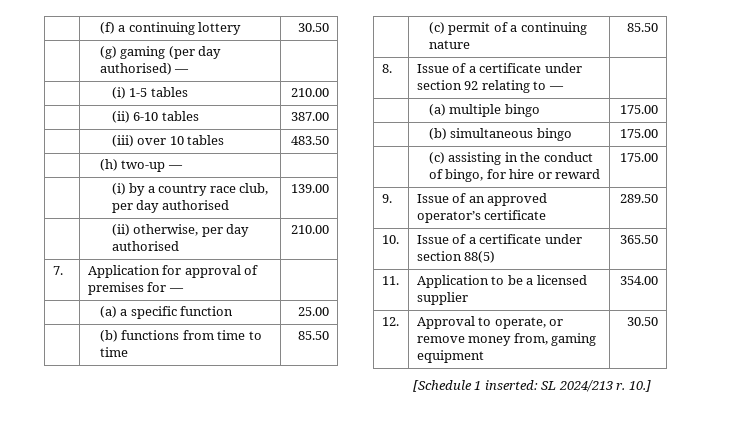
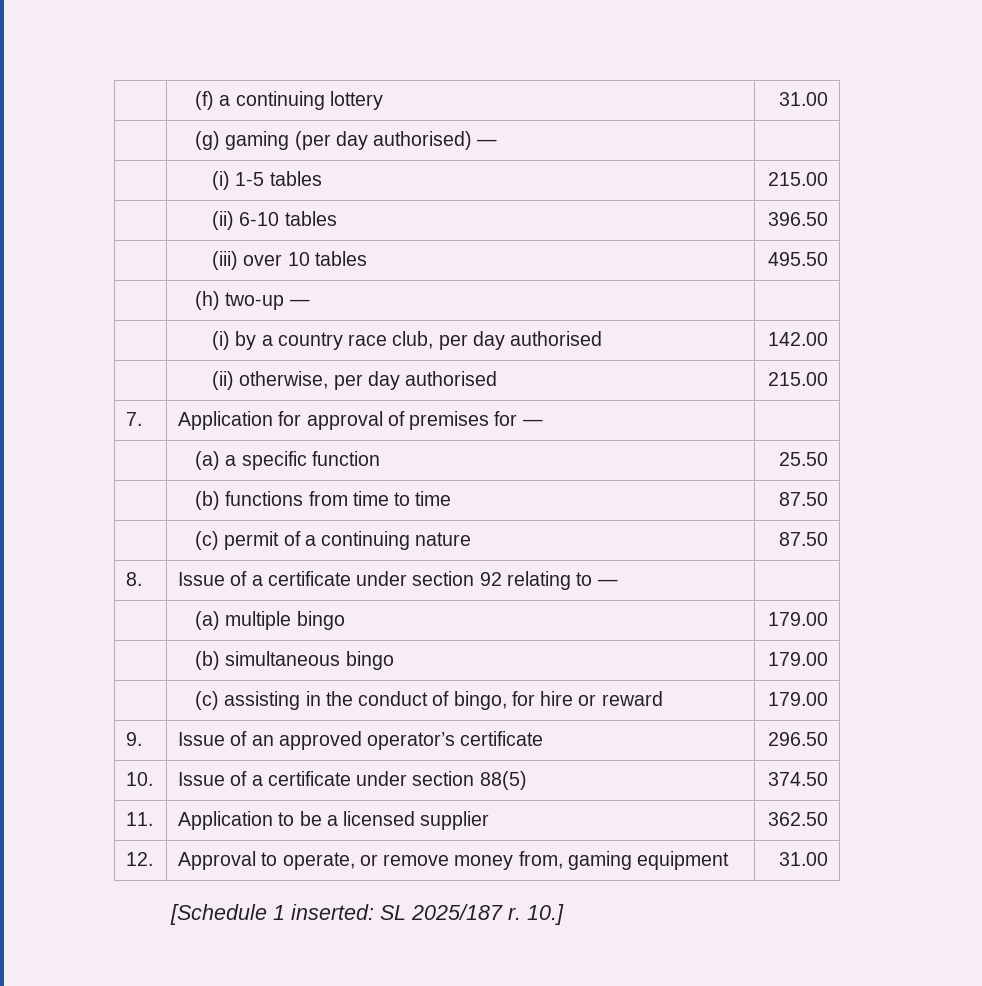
- | (f) a continuing lottery | 30.50
+ | (f) a continuing lottery | 31.00
- | (i) 1-5 tables | 210.00
+ | (i) 1-5 tables | 215.00
- | (ii) 6-10 tables | 387.00
+ | (ii) 6-10 tables | 396.50
- | (iii) over 10 tables | 483.50
+ | (iii) over 10 tables | 495.50
- | (i) by a country race club, per day authorised | 139.00
+ | (i) by a country race club, per day authorised | 142.00
- | (ii) otherwise, per day authorised | 210.00
+ | (ii) otherwise, per day authorised | 215.00
- | (a) a specific function | 25.00
+ | (a) a specific function | 25.50
- | (b) functions from time to time | 85.50
+ | (b) functions from time to time | 87.50
- | (c) permit of a continuing nature | 85.50
+ | (c) permit of a continuing nature | 87.50
- | (a) multiple bingo | 175.00
+ | (a) multiple bingo | 179.00
- | (b) simultaneous bingo | 175.00
+ | (b) simultaneous bingo | 179.00
- | (c) assisting in the conduct of bingo, for hire or reward | 175.00
+ | (c) assisting in the conduct of bingo, for hire or reward | 179.00
- 9. | Issue of an approved operator’s certificate | 289.50
+ 9. | Issue of an approved operator’s certificate | 296.50
- 10. | Issue of a certificate under section 88(5) | 365.50
+ 10. | Issue of a certificate under section 88(5) | 374.50
- 11. | Application to be a licensed supplier | 354.00
+ 11. | Application to be a licensed supplier | 362.50
- 12. | Approval to operate, or remove money from, gaming equipment | 30.50
+ 12. | Approval to operate, or remove money from, gaming equipment | 31.00
- [Schedule 1 inserted: SL 2024/213 r.
+ [Schedule 1 inserted: SL 2025/187 r.

